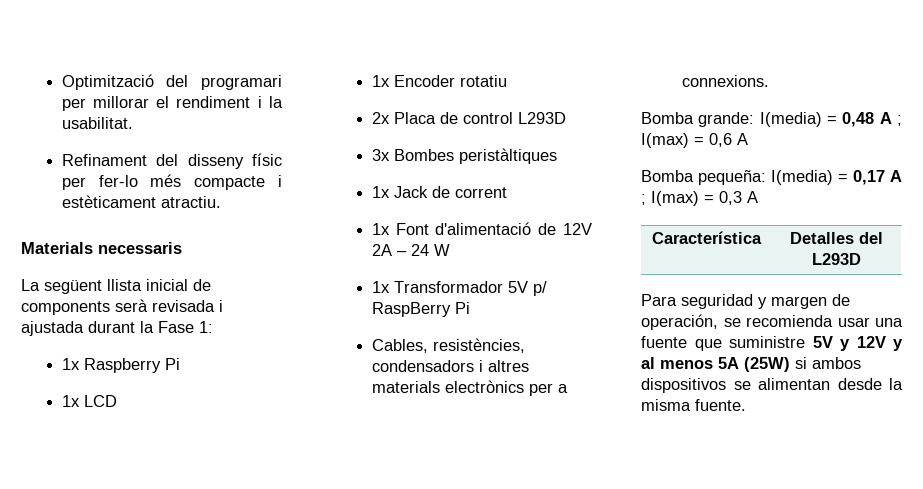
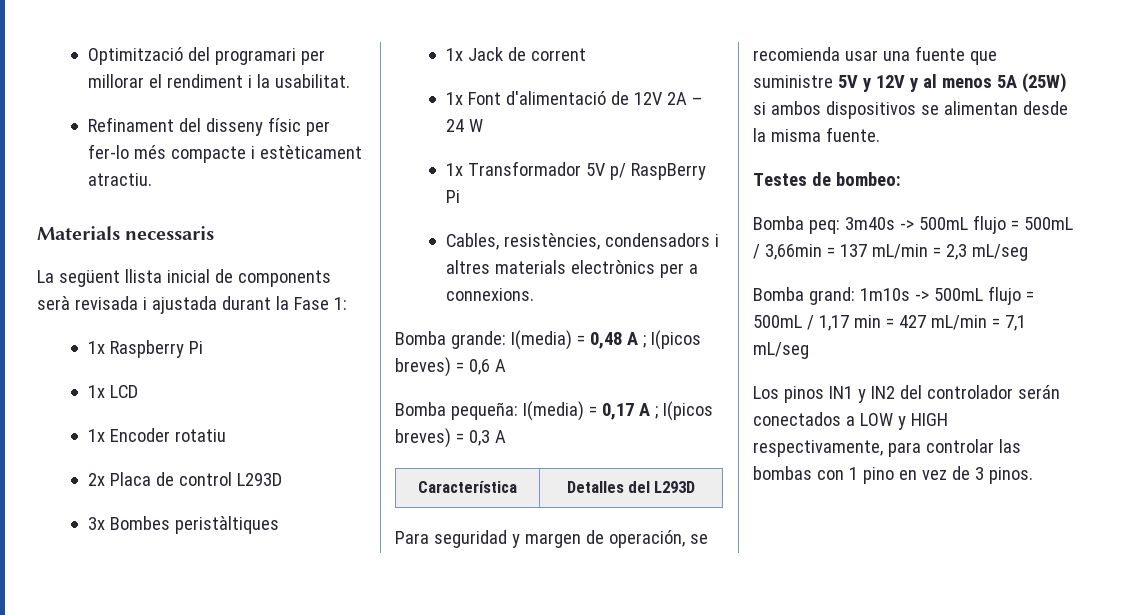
- Bomba grande: I(media) = 0,48 A ; I(max) = 0,6 A
+ Bomba grande: I(media) = 0,48 A ; I(picos breves) = 0,6 A
- Bomba pequeña: I(media) = 0,17 A ; I(max) = 0,3 A
+ Bomba pequeña: I(media) = 0,17 A ; I(picos breves) = 0,3 A
+ Testes de bombeo:
+ Bomba peq: 3m40s -> 500mL flujo = 500mL / 3,66min = 137 mL/min = 2,3 mL/seg
+ Bomba grand: 1m10s -> 500mL flujo = 500mL / 1,17 min = 427 mL/min = 7,1 mL/seg
+ Los pinos IN1 y IN2 del controlador serán conectados a LOW y HIGH respectivamente, para controlar las bombas con 1 pino en vez de 3 pinos.

